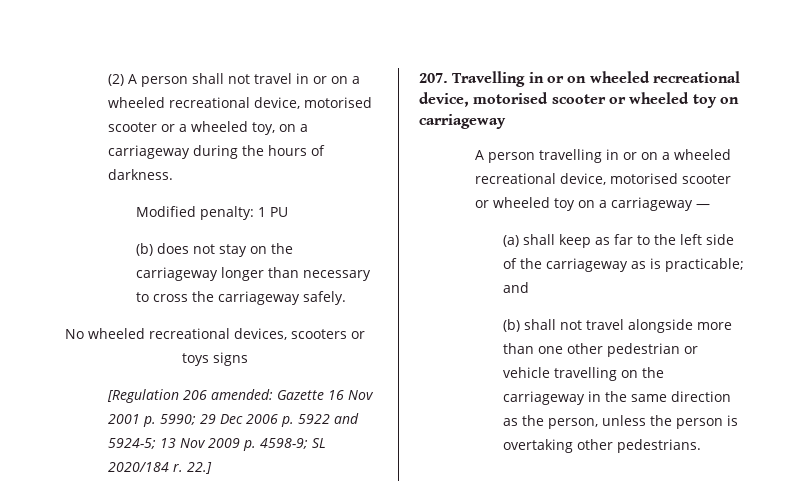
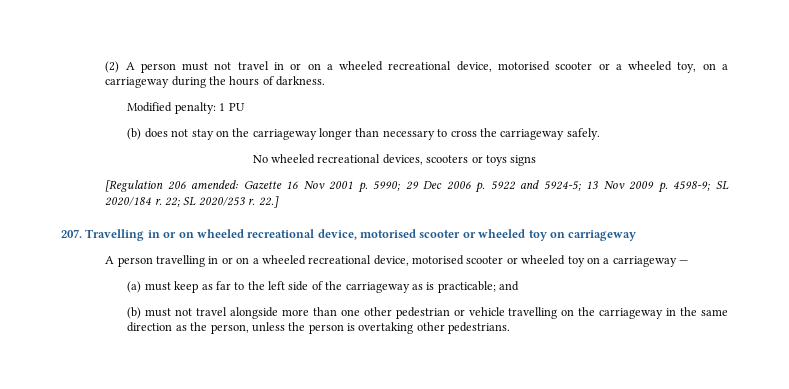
- (2) A person shall not travel in or on a wheeled recreational device, motorised scooter or a wheeled toy, on a carriageway during the hours of darkness.
+ (2) A person must not travel in or on a wheeled recreational device, motorised scooter or a wheeled toy, on a carriageway during the hours of darkness.
+ 22; SL 2020/253 r.
- (a) shall keep as far to the left side of the carriageway as is practicable; and
+ (a) must keep as far to the left side of the carriageway as is practicable; and
- (b) shall not travel alongside more than one other pedestrian or vehicle travelling on the carriageway in the same direction as the person, unless the person is overtaking other pedestrians.
+ (b) must not travel alongside more than one other pedestrian or vehicle travelling on the carriageway in the same direction as the person, unless the person is overtaking other pedestrians.

